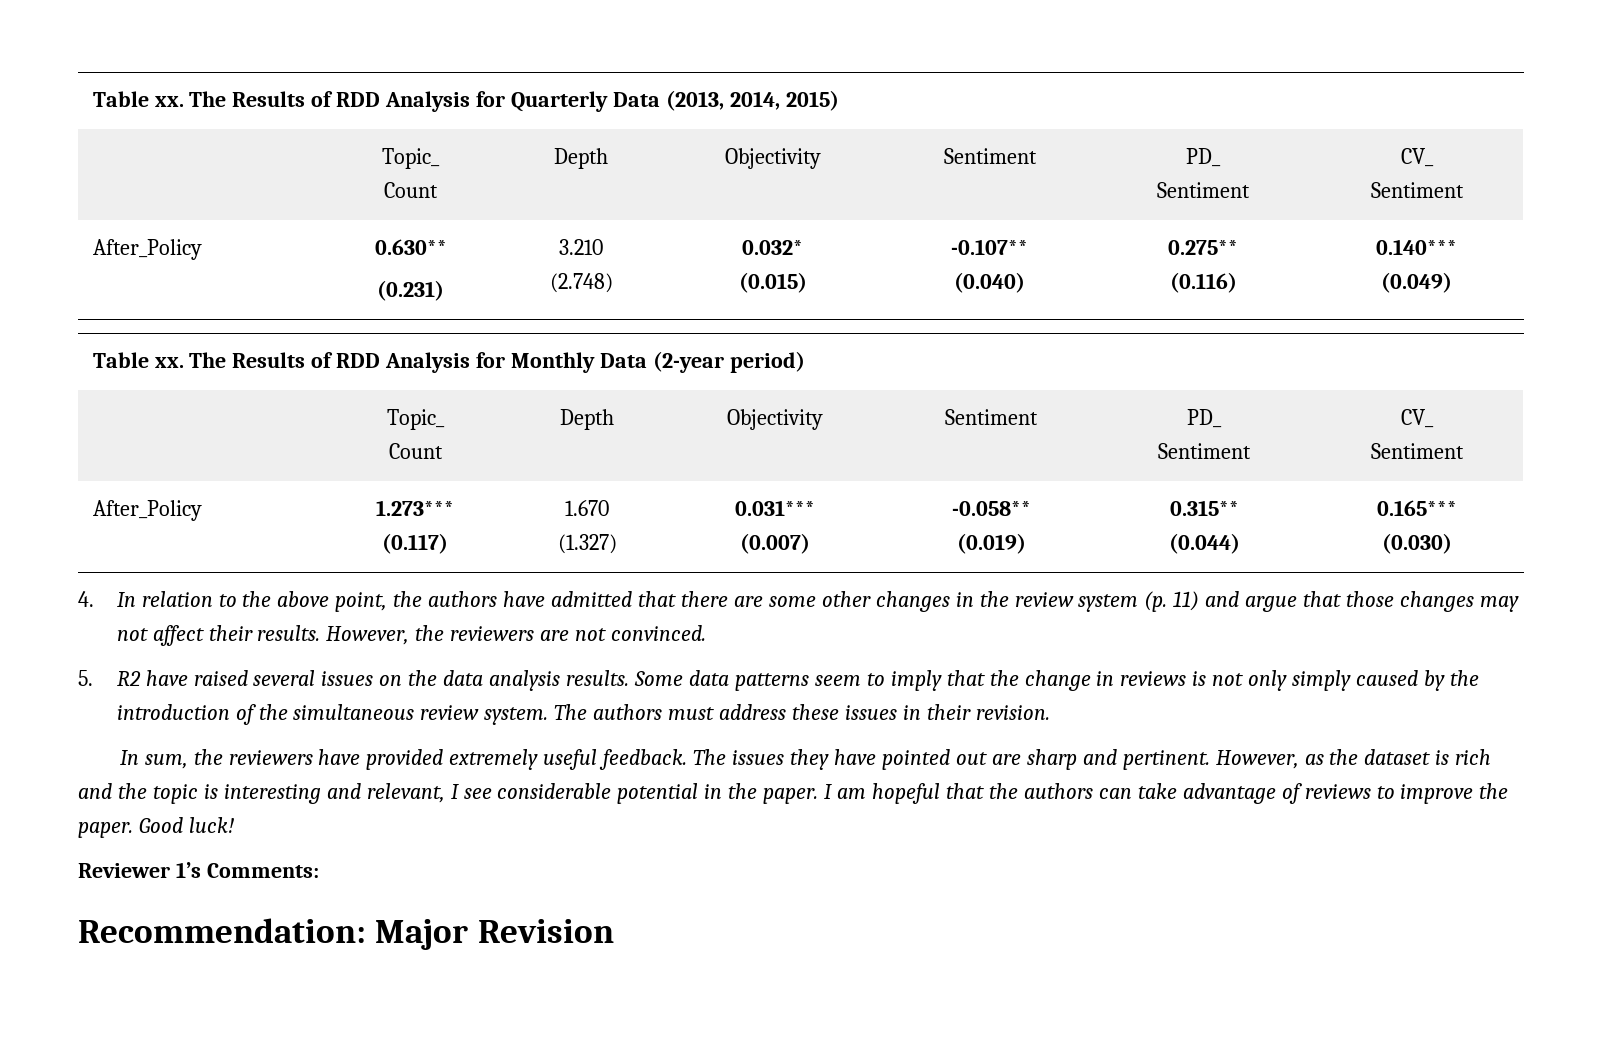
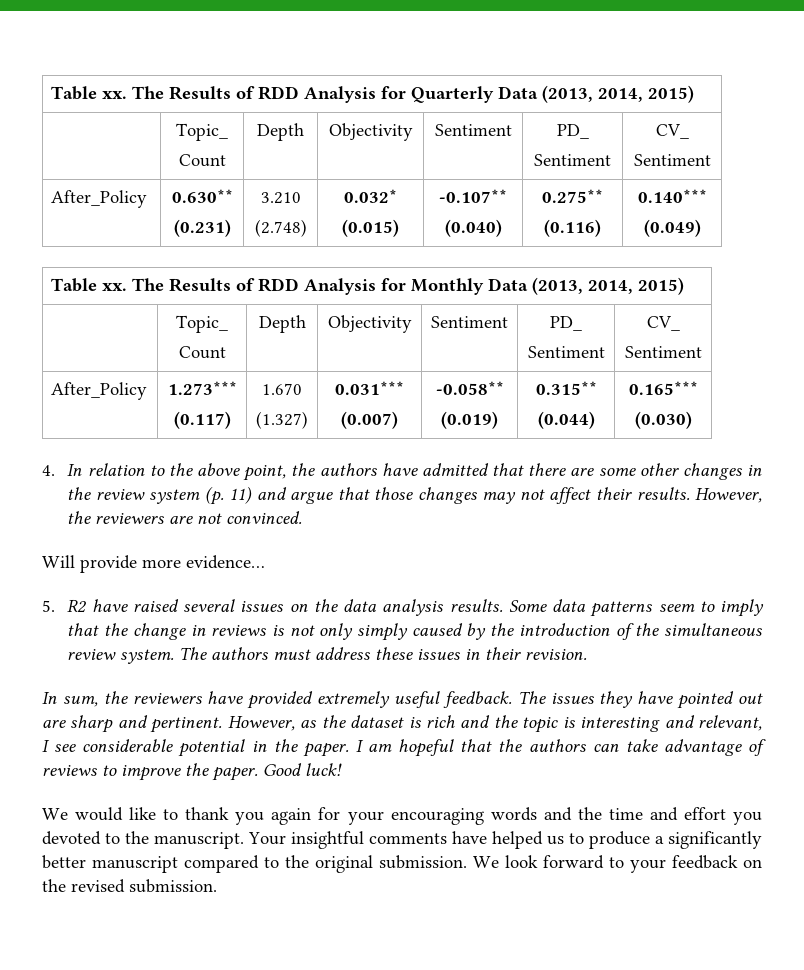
- Table xx. The Results of RDD Analysis for Monthly Data (2-year period)
+ Table xx. The Results of RDD Analysis for Monthly Data (2013, 2014, 2015)
+ Will provide more evidence…
- Reviewer 1’s Comments:
- Recommendation: Major Revision
+ We would like to thank you again for your encouraging words and the time and effort you devoted to the manuscript. Your insightful comments have helped us to produce a significantly better manuscript compared to the original submission. We look forward to your feedback on the revised submission.

